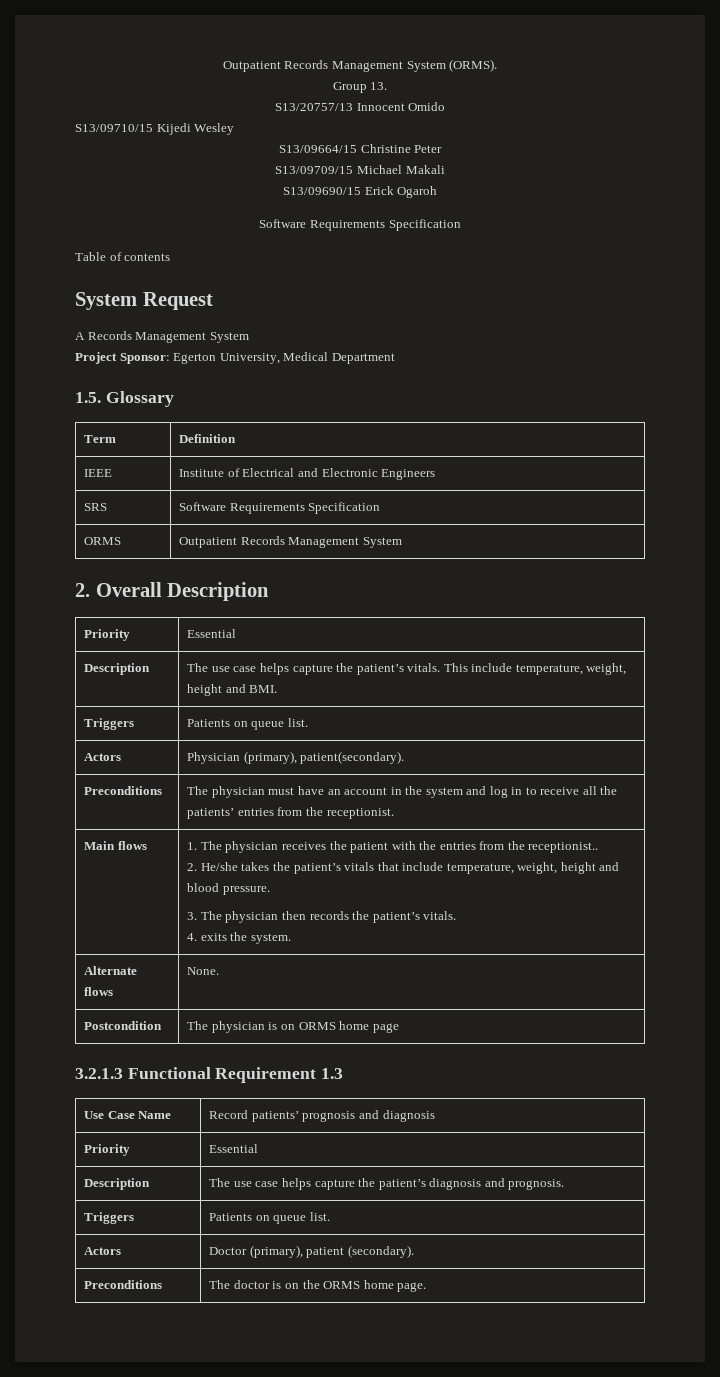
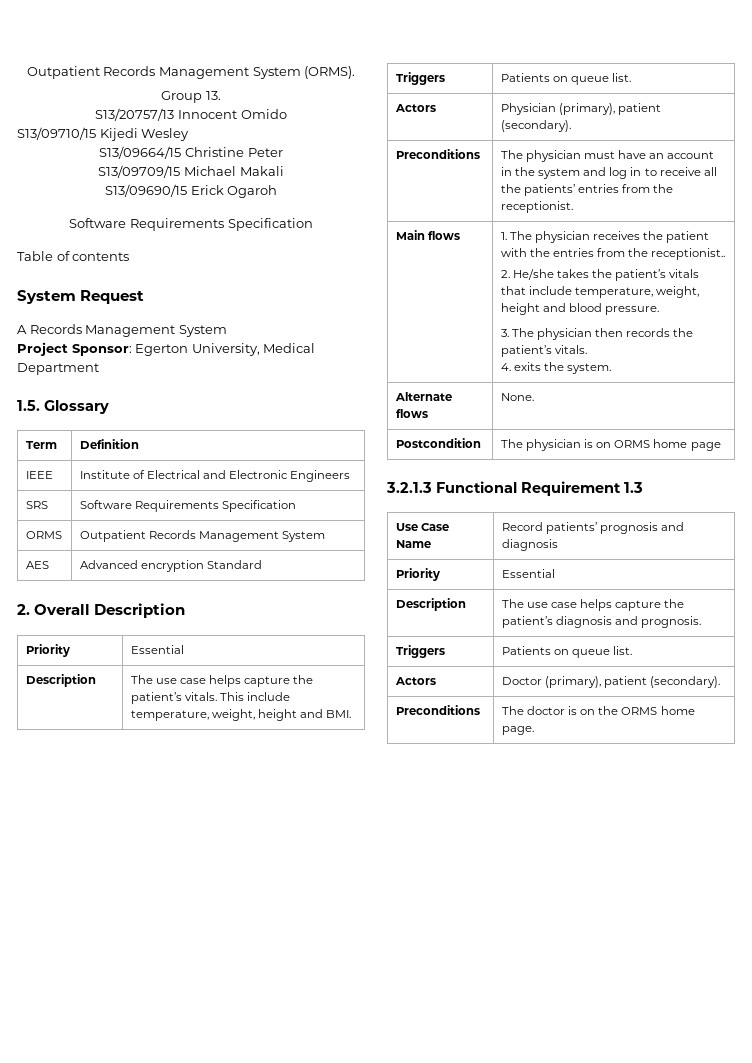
+ AES | Advanced encryption Standard
- Actors | Physician (primary), patient(secondary).
+ Actors | Physician (primary), patient (secondary).

